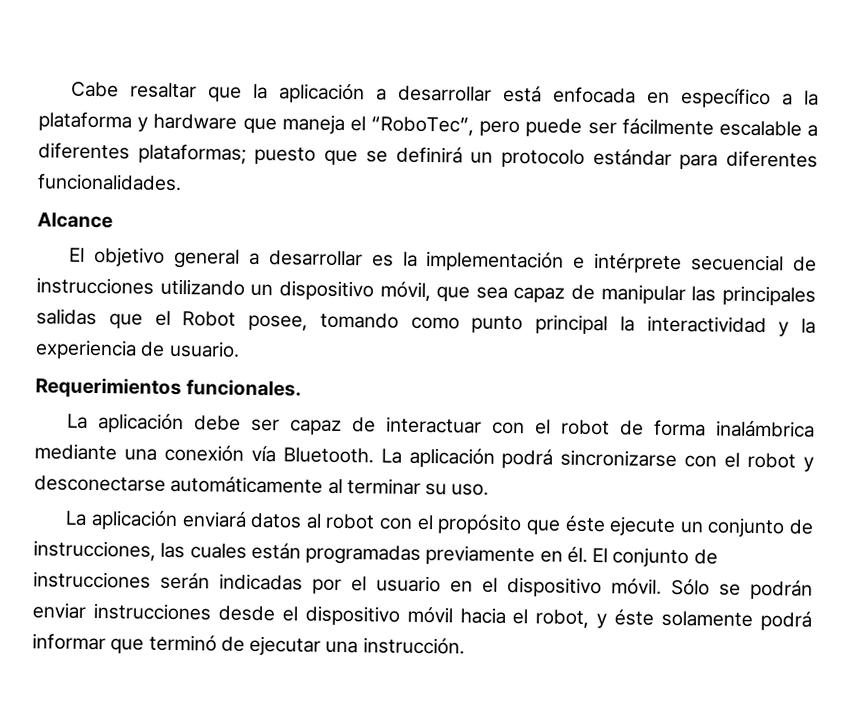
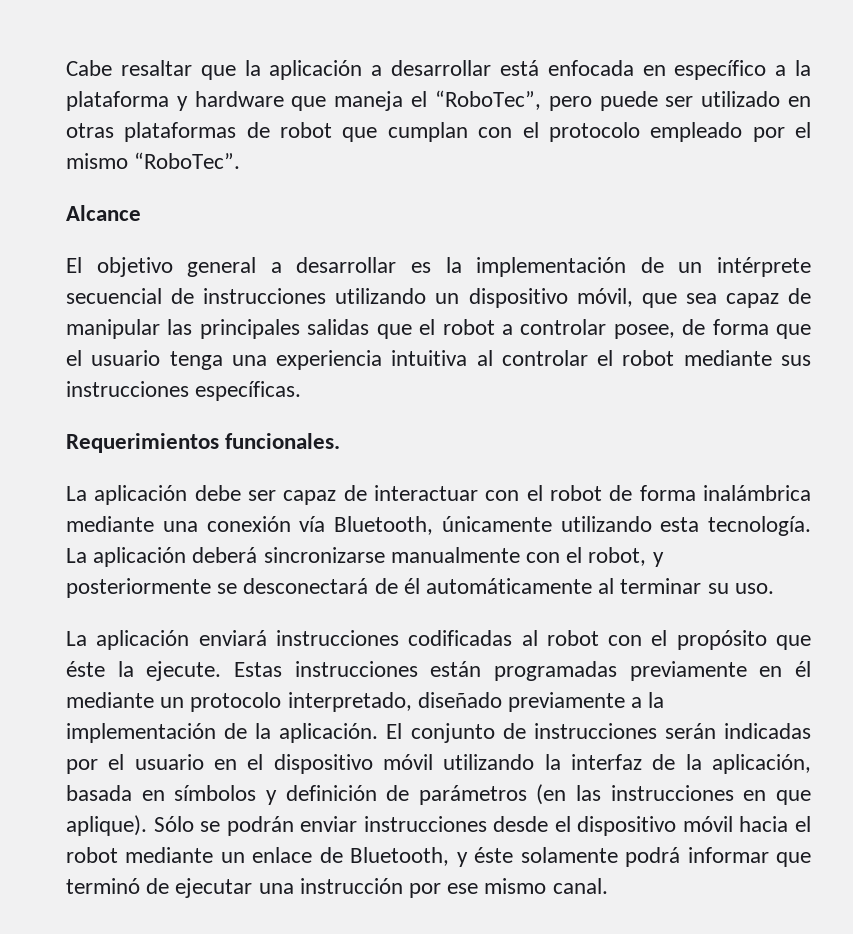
- Cabe resaltar que la aplicación a desarrollar está enfocada en específico a la plataforma y hardware que maneja el “RoboTec”, pero puede ser fácilmente escalable a diferentes plataformas; puesto que se definirá un protocolo estándar para diferentes funcionalidades.
+ Cabe resaltar que la aplicación a desarrollar está enfocada en específico a la plataforma y hardware que maneja el “RoboTec”, pero puede ser utilizado en otras plataformas de robot que cumplan con el protocolo empleado por el mismo “RoboTec”.
- El objetivo general a desarrollar es la implementación e intérprete secuencial de instrucciones utilizando un dispositivo móvil, que sea capaz de manipular las principales salidas que el Robot posee, tomando como punto principal la interactividad y la experiencia de usuario.
+ El objetivo general a desarrollar es la implementación de un intérprete secuencial de instrucciones utilizando un dispositivo móvil, que sea capaz de manipular las principales salidas que el robot a controlar posee, de forma que el usuario tenga una experiencia intuitiva al controlar el robot mediante sus instrucciones específicas.
- La aplicación debe ser capaz de interactuar con el robot de forma inalámbrica mediante una conexión vía Bluetooth. La aplicación podrá sincronizarse con el robot y desconectarse automáticamente al terminar su uso.
+ La aplicación debe ser capaz de interactuar con el robot de forma inalámbrica mediante una conexión vía Bluetooth, únicamente utilizando esta tecnología. La aplicación deberá sincronizarse manualmente con el robot, y posteriormente se desconectará de él automáticamente al terminar su uso.
- La aplicación enviará datos al robot con el propósito que éste ejecute un conjunto de instrucciones, las cuales están programadas previamente en él.
+ La aplicación enviará instrucciones codificadas al robot con el propósito que éste la ejecute. Estas instrucciones están programadas previamente en él mediante un protocolo interpretado, diseñado previamente a la implementación de la aplicación.
- El conjunto de instrucciones serán indicadas por el usuario en el dispositivo móvil.
+ El conjunto de instrucciones serán indicadas por el usuario en el dispositivo móvil utilizando la interfaz de la aplicación, basada en símbolos y definición de parámetros (en las instrucciones en que aplique).
- Sólo se podrán enviar instrucciones desde el dispositivo móvil hacia el robot, y éste solamente podrá informar que terminó de ejecutar una instrucción.
+ Sólo se podrán enviar instrucciones desde el dispositivo móvil hacia el robot mediante un enlace de Bluetooth, y éste solamente podrá informar que terminó de ejecutar una instrucción por ese mismo canal.

